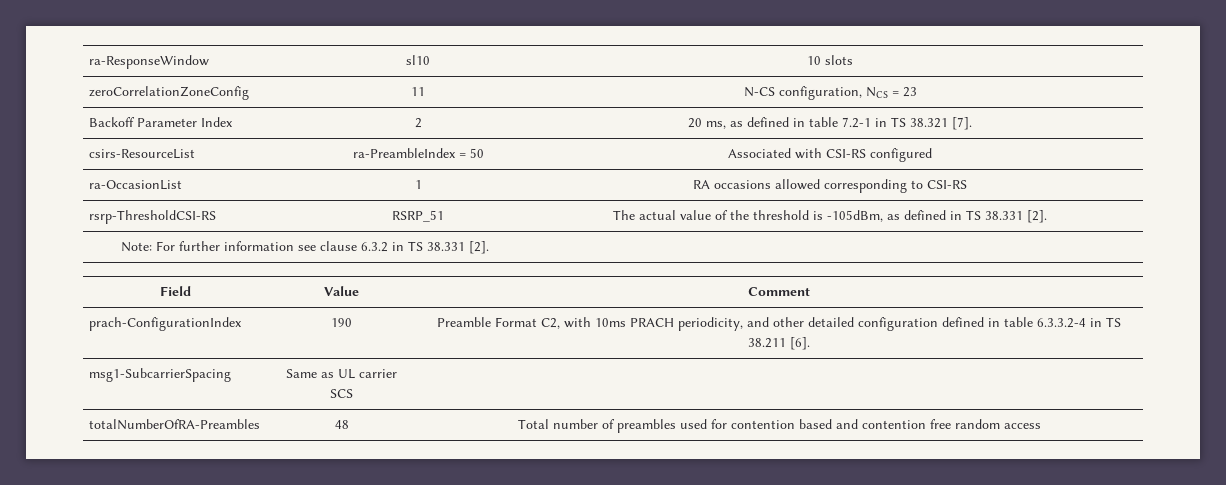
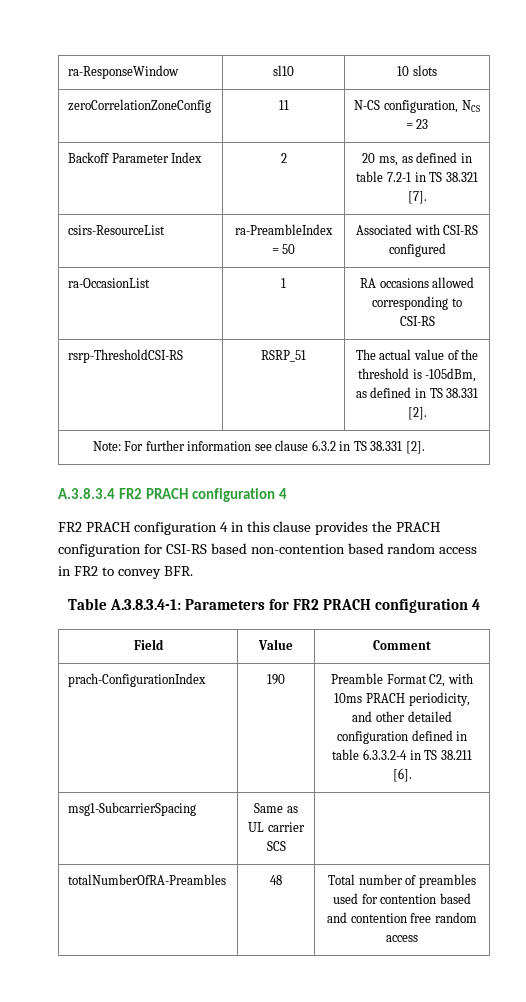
+ A.3.8.3.4 FR2 PRACH configuration 4
+ FR2 PRACH configuration 4 in this clause provides the PRACH configuration for CSI-RS based non-contention based random access in FR2 to convey BFR.
+ Table A.3.8.3.4-1: Parameters for FR2 PRACH configuration 4

